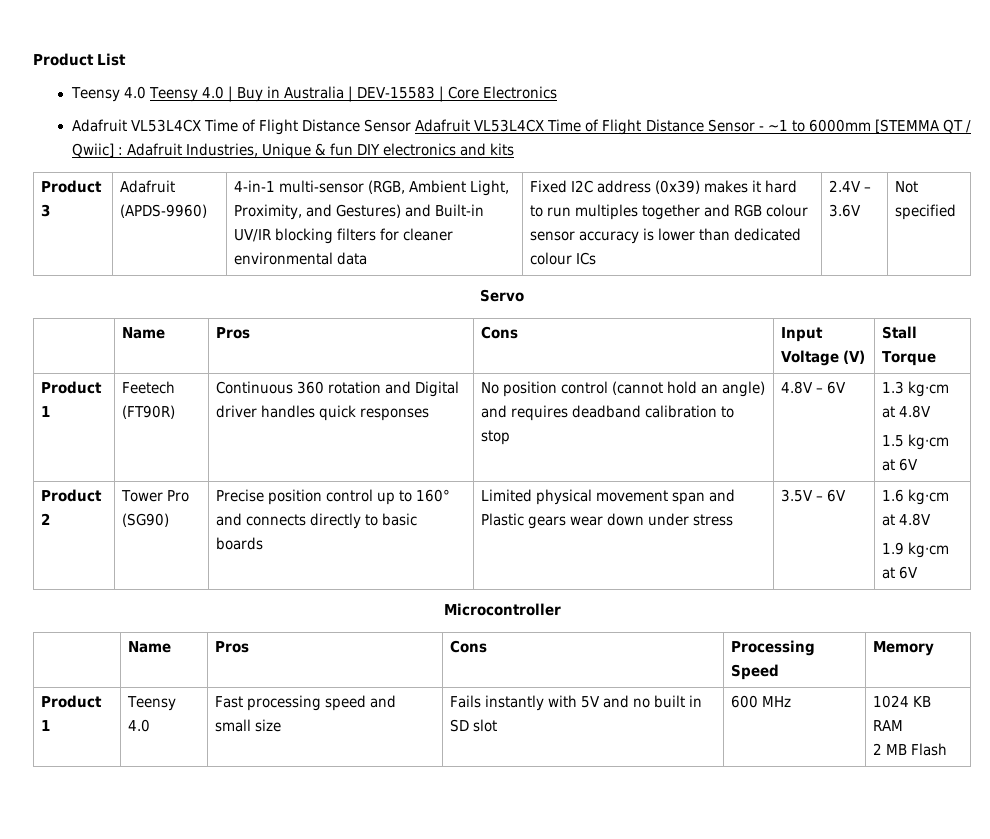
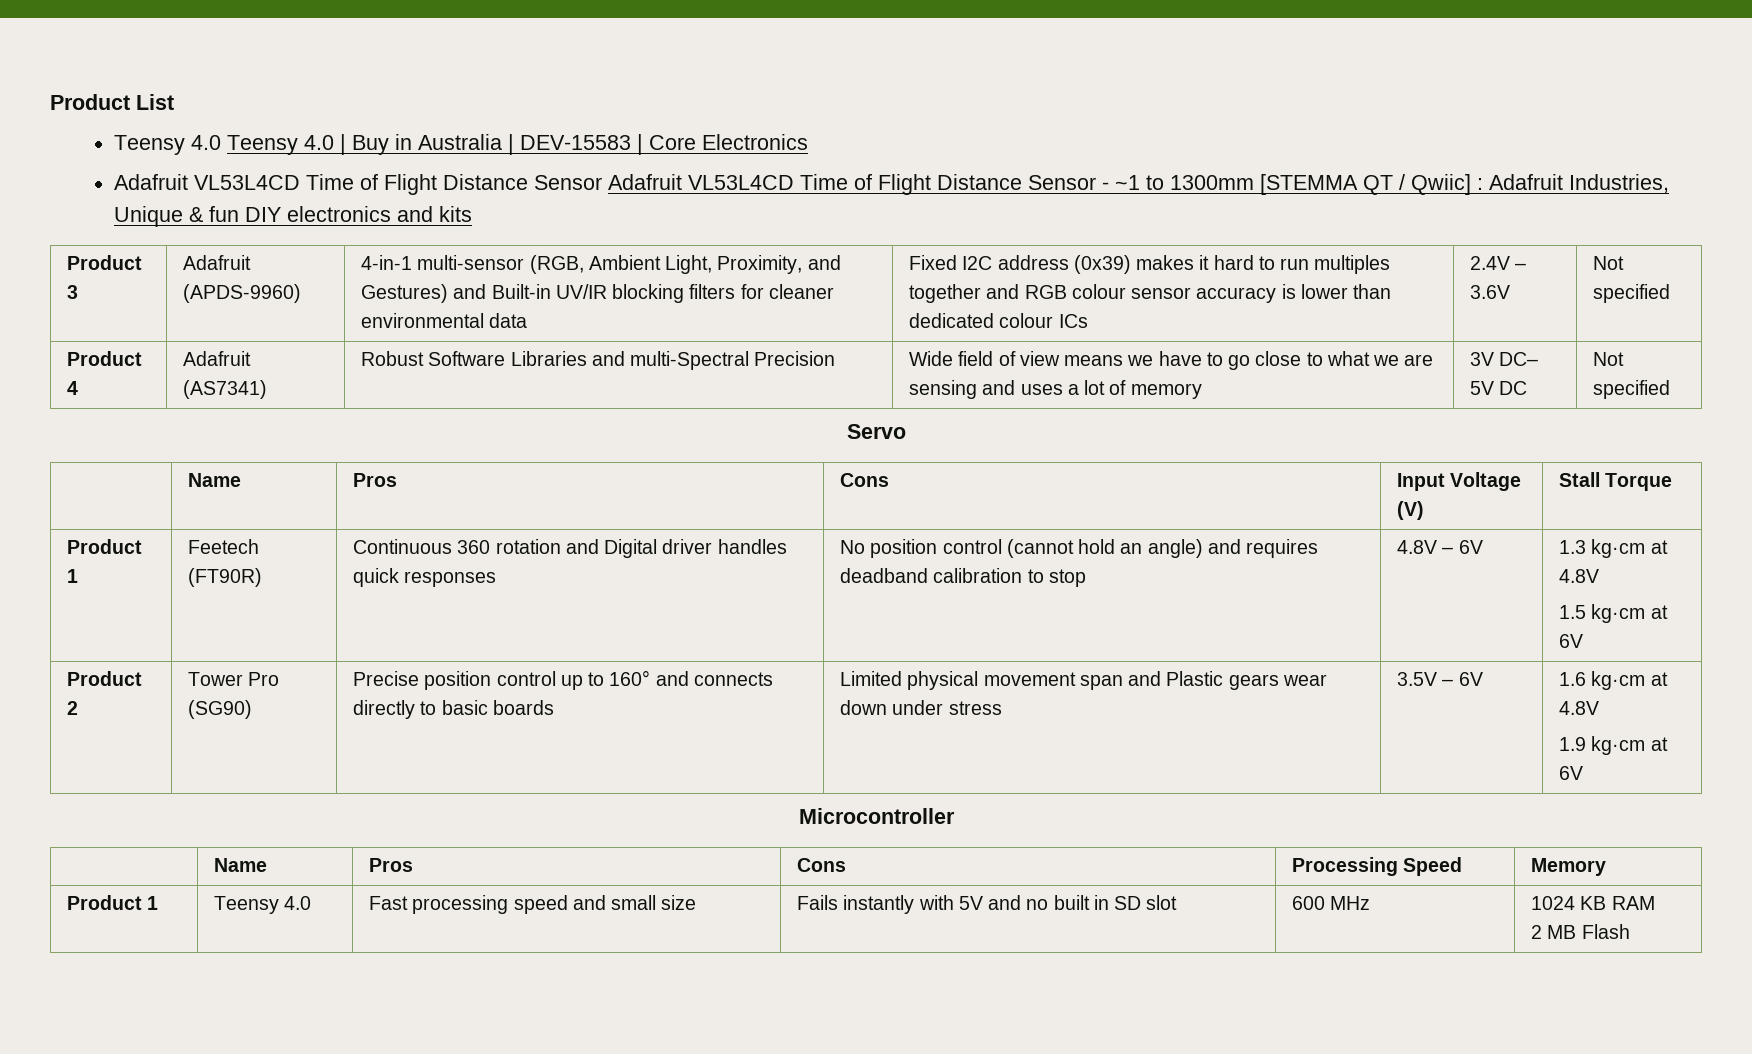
- Adafruit VL53L4CX Time of Flight Distance Sensor Adafruit VL53L4CX Time of Flight Distance Sensor - ~1 to 6000mm [STEMMA QT / Qwiic] : Adafruit Industries, Unique & fun DIY electronics and kits
+ Adafruit VL53L4CD Time of Flight Distance Sensor Adafruit VL53L4CD Time of Flight Distance Sensor - ~1 to 1300mm [STEMMA QT / Qwiic] : Adafruit Industries, Unique & fun DIY electronics and kits
+ Product 4 | Adafruit (AS7341) | Robust Software Libraries and multi-Spectral Precision | Wide field of view means we have to go close to what we are sensing and uses a lot of memory | 3V DC– 5V DC | Not specified

